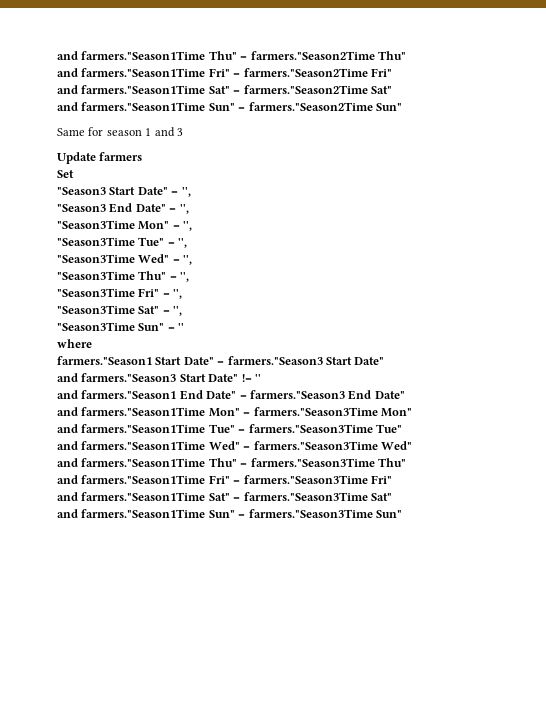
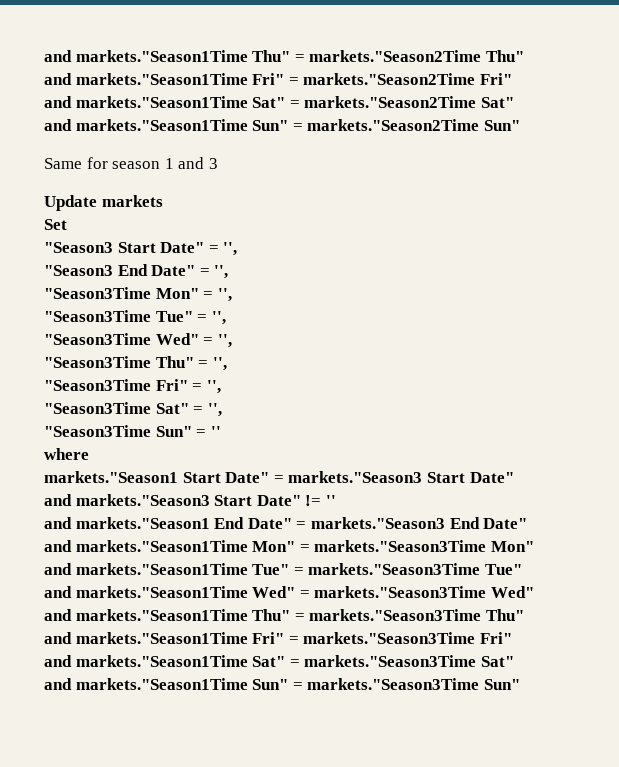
- and farmers."Season1Time Thu" = farmers."Season2Time Thu"
- and farmers."Season1Time Fri" = farmers."Season2Time Fri"
- and farmers."Season1Time Sat" = farmers."Season2Time Sat"
- and farmers."Season1Time Sun" = farmers."Season2Time Sun"
+ and markets."Season1Time Thu" = markets."Season2Time Thu"
+ and markets."Season1Time Fri" = markets."Season2Time Fri"
+ and markets."Season1Time Sat" = markets."Season2Time Sat"
+ and markets."Season1Time Sun" = markets."Season2Time Sun"
- Update farmers
+ Update markets
- farmers."Season1 Start Date" = farmers."Season3 Start Date"
+ markets."Season1 Start Date" = markets."Season3 Start Date"
- and farmers."Season3 Start Date" != ''
+ and markets."Season3 Start Date" != ''
- and farmers."Season1 End Date" = farmers."Season3 End Date"
+ and markets."Season1 End Date" = markets."Season3 End Date"
- and farmers."Season1Time Mon" = farmers."Season3Time Mon"
+ and markets."Season1Time Mon" = markets."Season3Time Mon"
- and farmers."Season1Time Tue" = farmers."Season3Time Tue"
+ and markets."Season1Time Tue" = markets."Season3Time Tue"
- and farmers."Season1Time Wed" = farmers."Season3Time Wed"
+ and markets."Season1Time Wed" = markets."Season3Time Wed"
- and farmers."Season1Time Thu" = farmers."Season3Time Thu"
- and farmers."Season1Time Fri" = farmers."Season3Time Fri"
- and farmers."Season1Time Sat" = farmers."Season3Time Sat"
- and farmers."Season1Time Sun" = farmers."Season3Time Sun"
+ and markets."Season1Time Thu" = markets."Season3Time Thu"
+ and markets."Season1Time Fri" = markets."Season3Time Fri"
+ and markets."Season1Time Sat" = markets."Season3Time Sat"
+ and markets."Season1Time Sun" = markets."Season3Time Sun"

